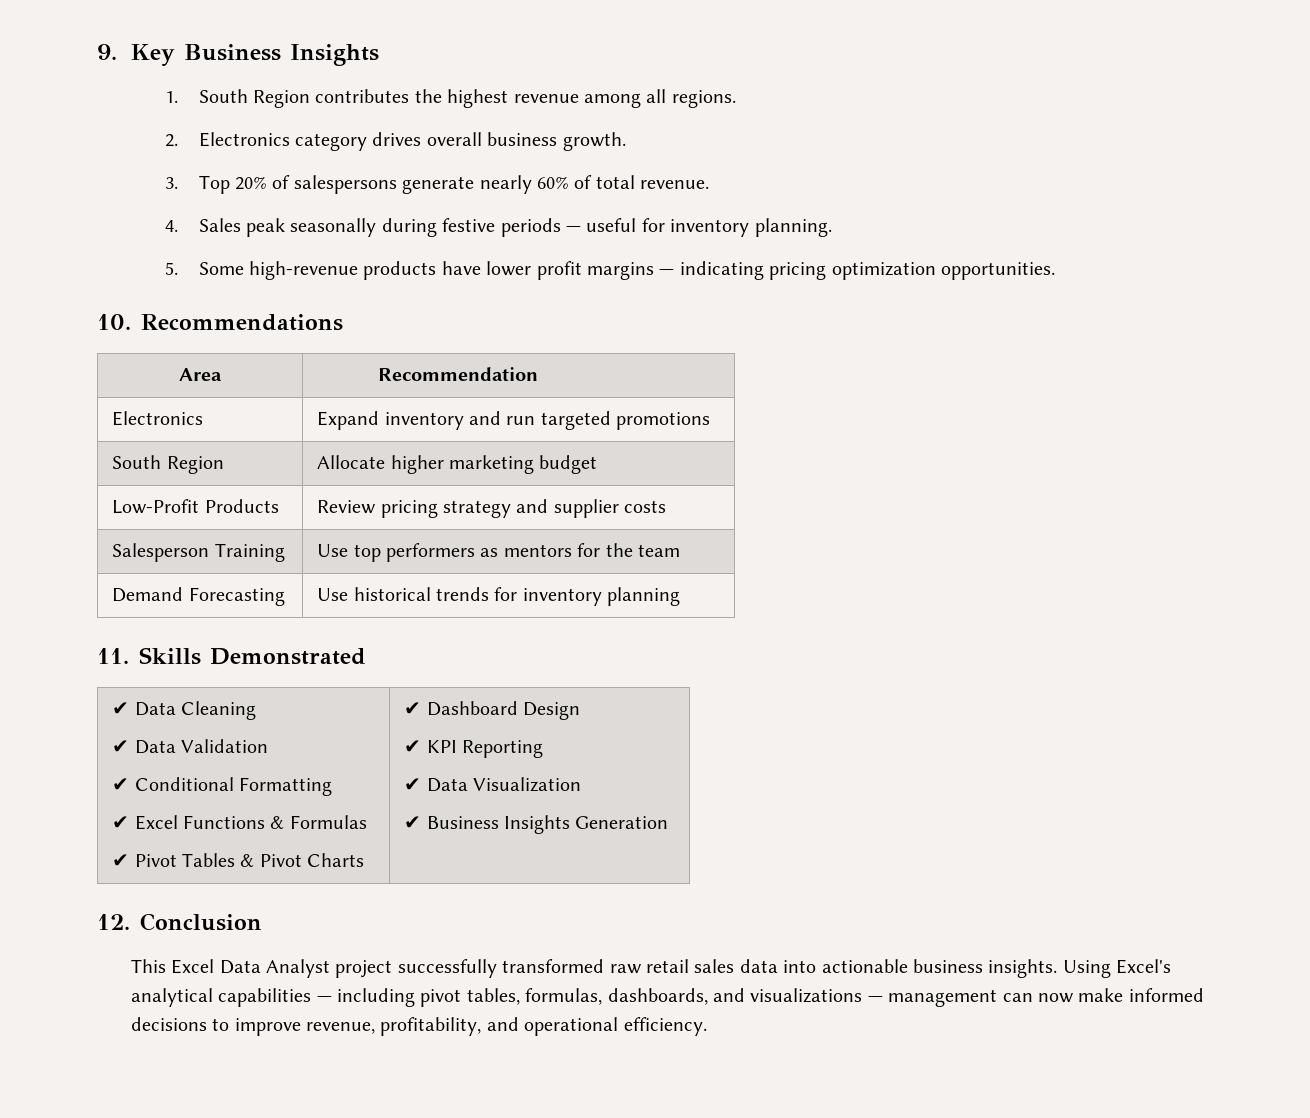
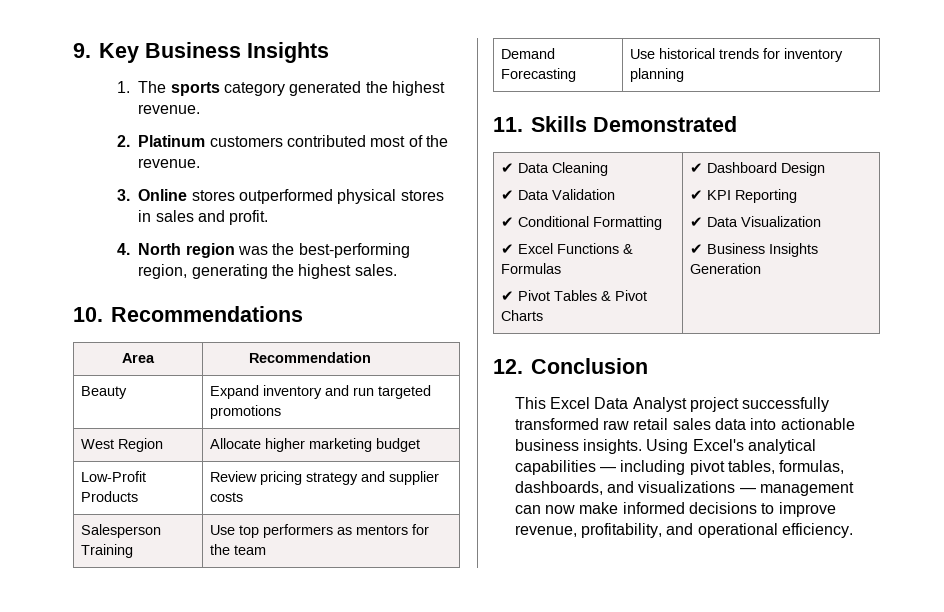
- 1. South Region contributes the highest revenue among all regions.
- 2. Electronics category drives overall business growth.
- 3. Top 20% of salespersons generate nearly 60% of total revenue.
- 4. Sales peak seasonally during festive periods — useful for inventory planning.
- 5. Some high-revenue products have lower profit margins — indicating pricing optimization opportunities.
+ 1. The sports category generated the highest revenue.
+ 2. Platinum customers contributed most of the revenue.
+ 3. Online stores outperformed physical stores in sales and profit.
+ 4. North region was the best-performing region, generating the highest sales.
- Electronics | Expand inventory and run targeted promotions
+ Beauty | Expand inventory and run targeted promotions
- South Region | Allocate higher marketing budget
+ West Region | Allocate higher marketing budget

